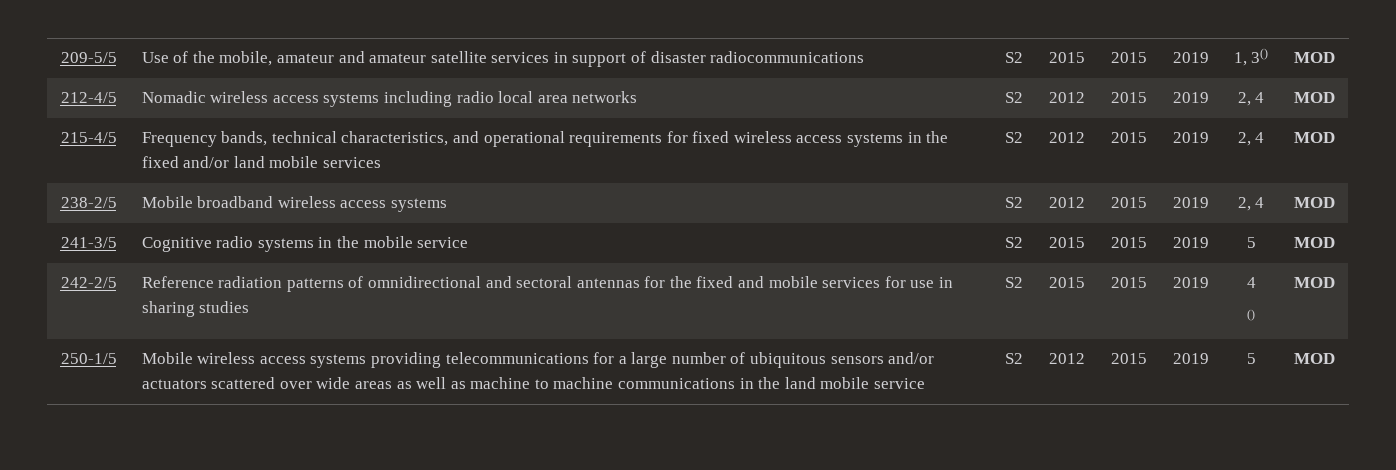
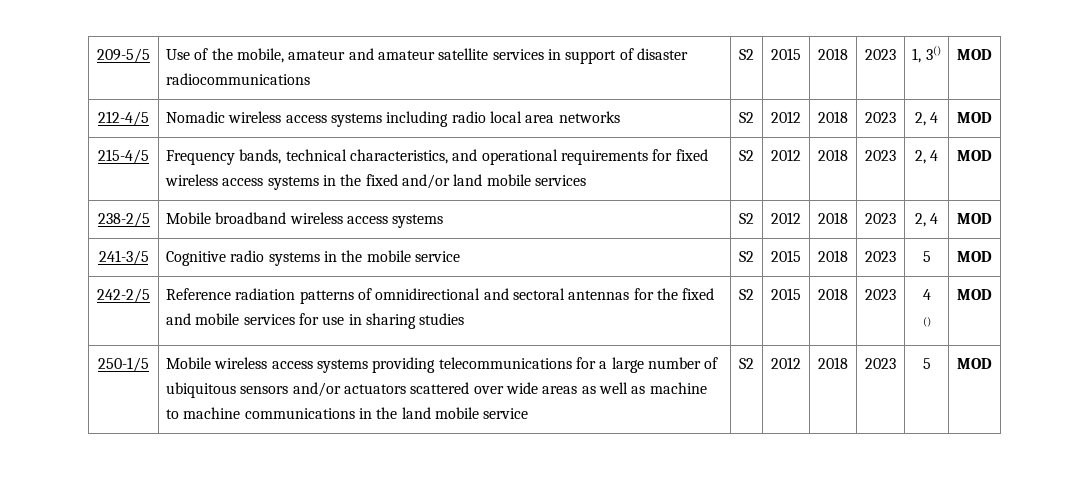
- 209-5/5 | Use of the mobile, amateur and amateur satellite services in support of disaster radiocommunications | S2 | 2015 | 2015 | 2019 | 1, 3() | MOD
+ 209-5/5 | Use of the mobile, amateur and amateur satellite services in support of disaster radiocommunications | S2 | 2015 | 2018 | 2023 | 1, 3() | MOD
- 212-4/5 | Nomadic wireless access systems including radio local area networks | S2 | 2012 | 2015 | 2019 | 2, 4 | MOD
+ 212-4/5 | Nomadic wireless access systems including radio local area networks | S2 | 2012 | 2018 | 2023 | 2, 4 | MOD
- 215-4/5 | Frequency bands, technical characteristics, and operational requirements for fixed wireless access systems in the fixed and/or land mobile services | S2 | 2012 | 2015 | 2019 | 2, 4 | MOD
+ 215-4/5 | Frequency bands, technical characteristics, and operational requirements for fixed wireless access systems in the fixed and/or land mobile services | S2 | 2012 | 2018 | 2023 | 2, 4 | MOD
- 238-2/5 | Mobile broadband wireless access systems | S2 | 2012 | 2015 | 2019 | 2, 4 | MOD
+ 238-2/5 | Mobile broadband wireless access systems | S2 | 2012 | 2018 | 2023 | 2, 4 | MOD
- 241-3/5 | Cognitive radio systems in the mobile service | S2 | 2015 | 2015 | 2019 | 5 | MOD
+ 241-3/5 | Cognitive radio systems in the mobile service | S2 | 2015 | 2018 | 2023 | 5 | MOD
- 242-2/5 | Reference radiation patterns of omnidirectional and sectoral antennas for the fixed and mobile services for use in sharing studies | S2 | 2015 | 2015 | 2019 | 4
+ 242-2/5 | Reference radiation patterns of omnidirectional and sectoral antennas for the fixed and mobile services for use in sharing studies | S2 | 2015 | 2018 | 2023 | 4
- 250-1/5 | Mobile wireless access systems providing telecommunications for a large number of ubiquitous sensors and/or actuators scattered over wide areas as well as machine to machine communications in the land mobile service | S2 | 2012 | 2015 | 2019 | 5 | MOD
+ 250-1/5 | Mobile wireless access systems providing telecommunications for a large number of ubiquitous sensors and/or actuators scattered over wide areas as well as machine to machine communications in the land mobile service | S2 | 2012 | 2018 | 2023 | 5 | MOD

